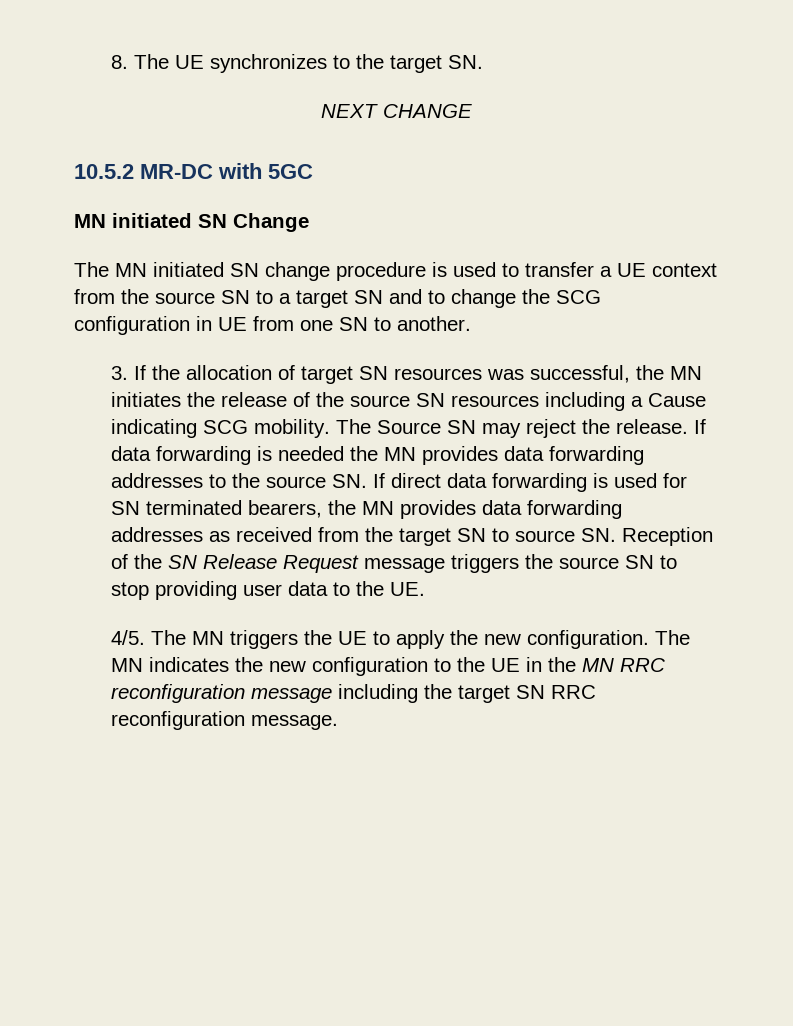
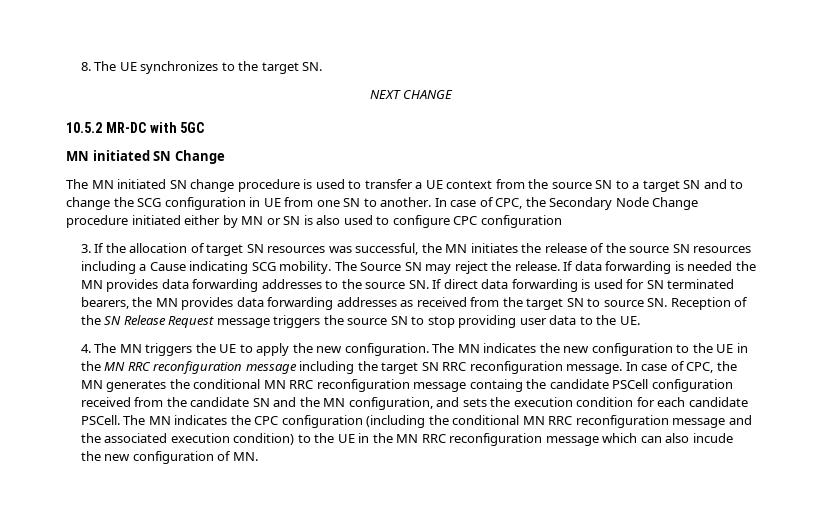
+ In case of CPC, the Secondary Node Change procedure initiated either by MN or SN is also used to configure CPC configuration
- 4/5. The MN triggers the UE to apply the new configuration.
+ 4. The MN triggers the UE to apply the new configuration.
+ In case of CPC, the MN generates the conditional MN RRC reconfiguration message containg the candidate PSCell configuration received from the candidate SN and the MN configuration, and sets the execution condition for each candidate PSCell. The MN indicates the CPC configuration (including the conditional MN RRC reconfiguration message and the associated execution condition) to the UE in the MN RRC reconfiguration message which can also incude the new configuration of MN.

